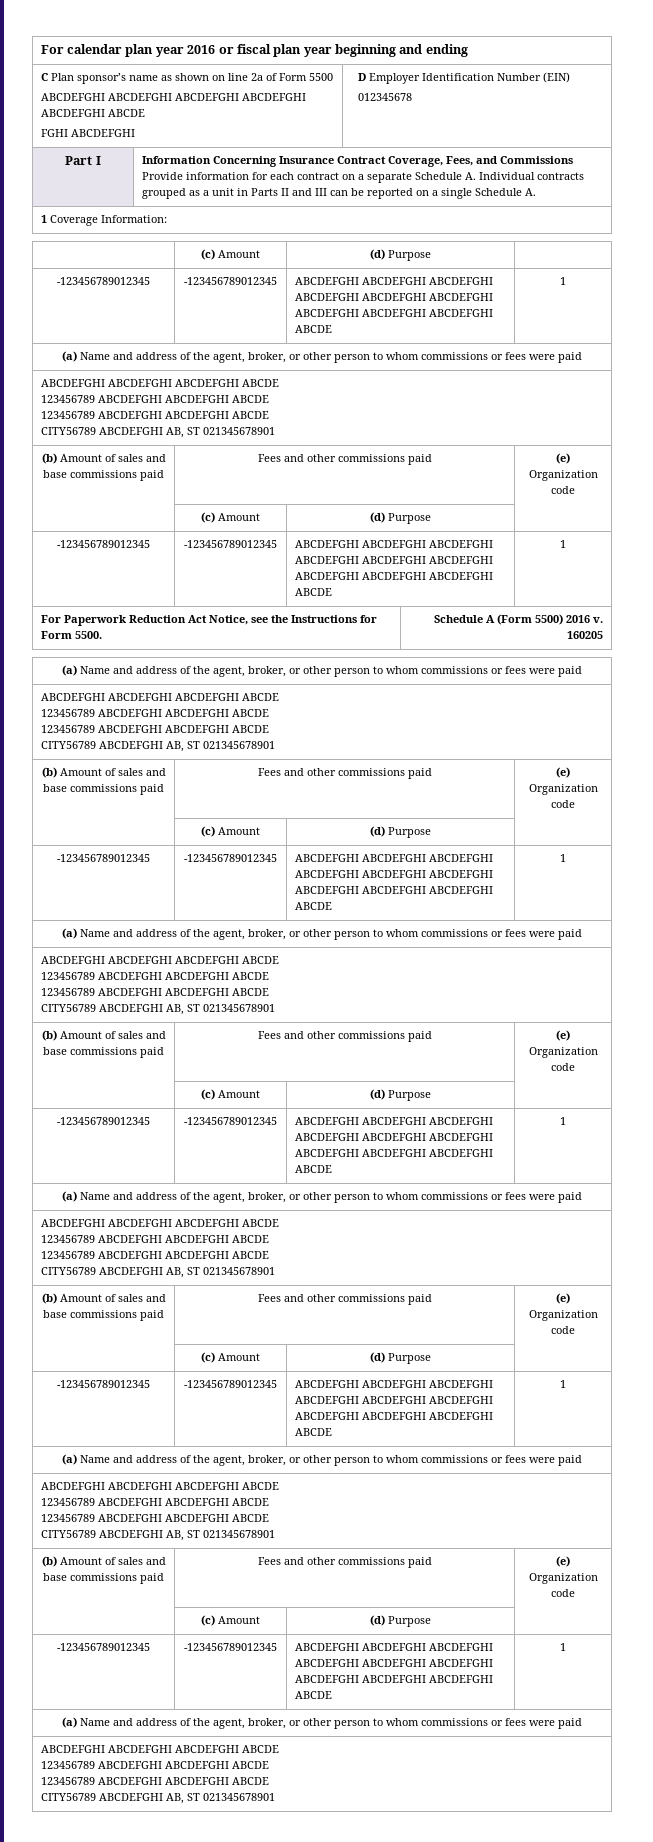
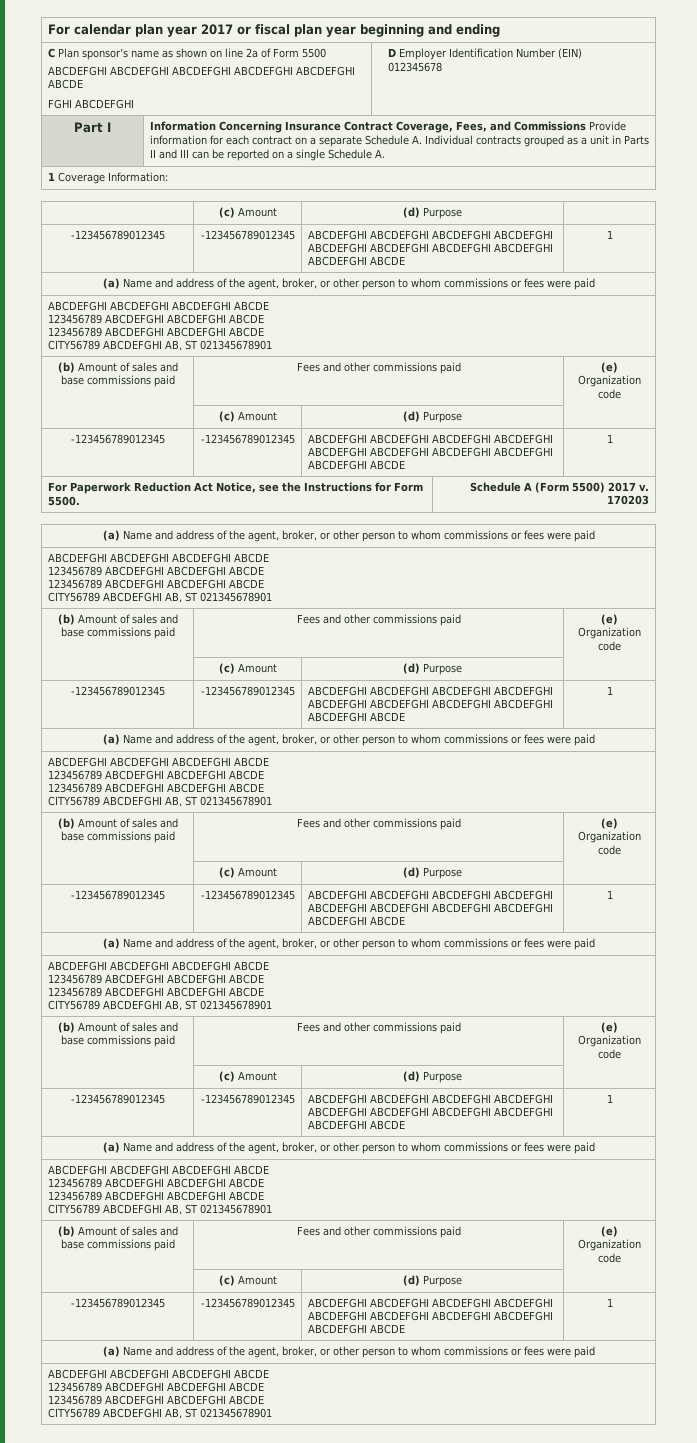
- For calendar plan year 2016 or fiscal plan year beginning and ending
+ For calendar plan year 2017 or fiscal plan year beginning and ending
- For Paperwork Reduction Act Notice, see the Instructions for Form 5500. | Schedule A (Form 5500) 2016 v. 160205
+ For Paperwork Reduction Act Notice, see the Instructions for Form 5500. | Schedule A (Form 5500) 2017 v. 170203

